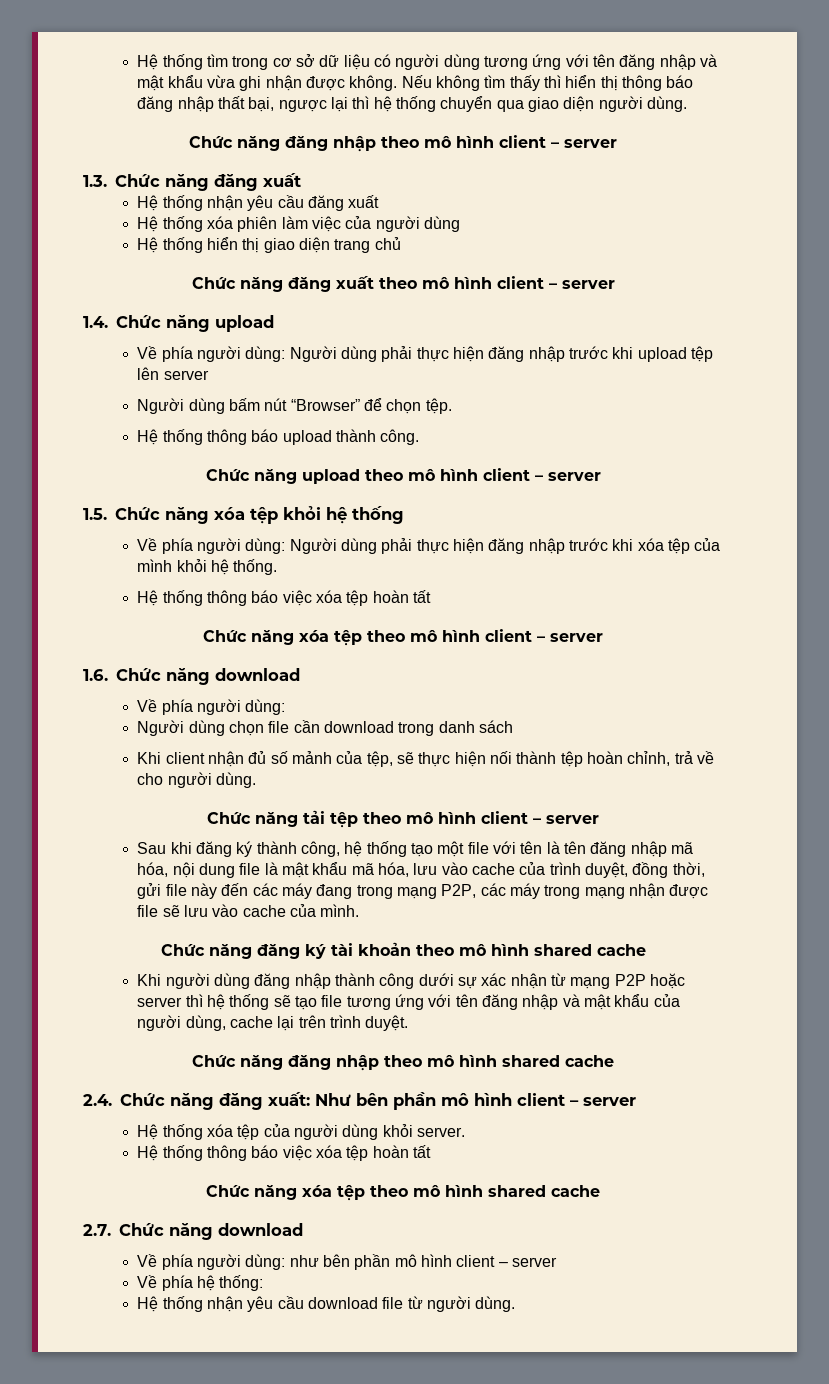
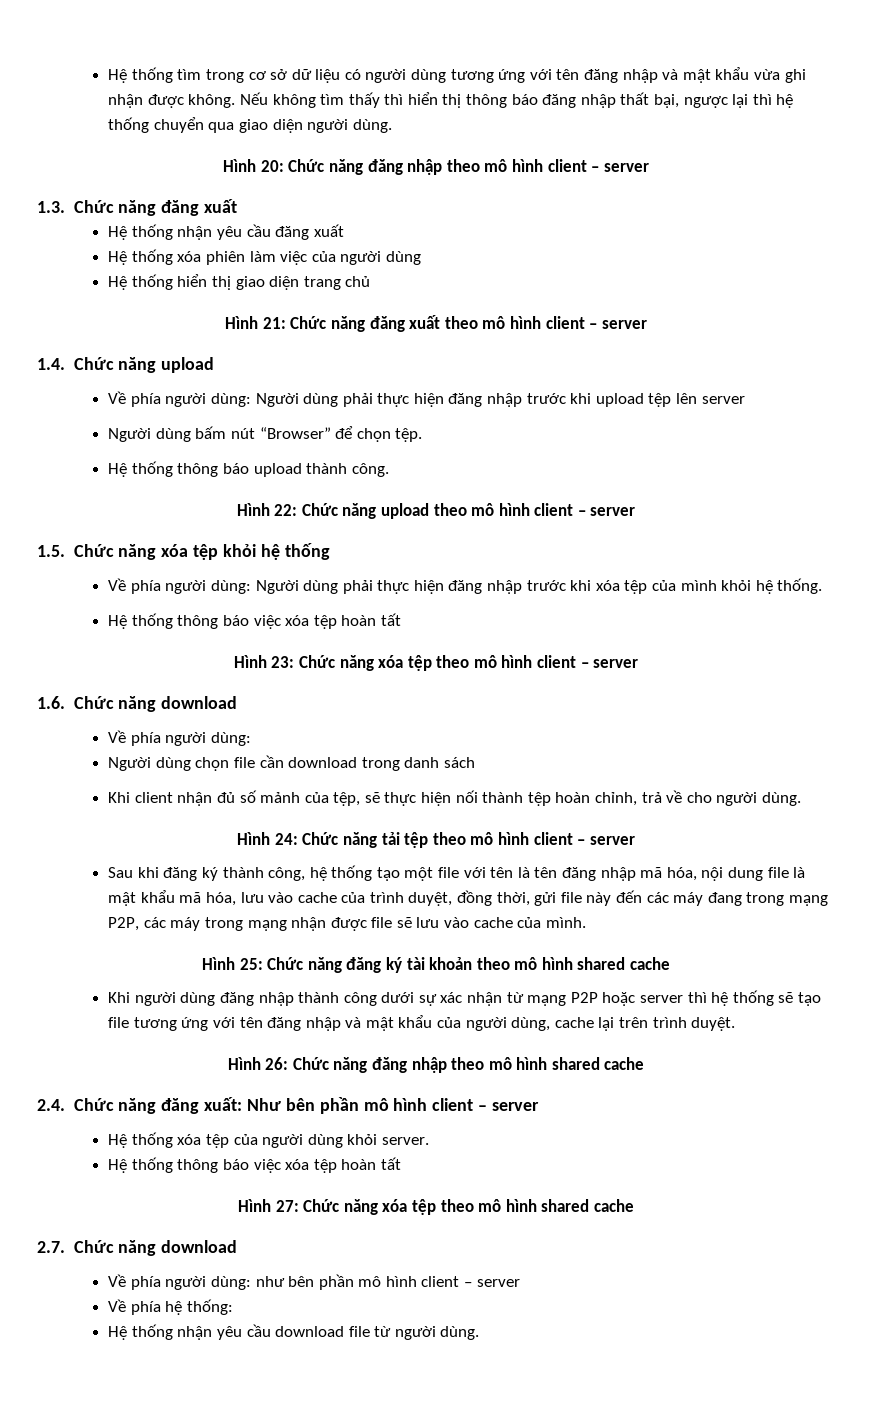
- Chức năng đăng nhập theo mô hình client – server
+ Hình 20: Chức năng đăng nhập theo mô hình client – server
- Chức năng đăng xuất theo mô hình client – server
+ Hình 21: Chức năng đăng xuất theo mô hình client – server
- Chức năng upload theo mô hình client – server
+ Hình 22: Chức năng upload theo mô hình client – server
- Chức năng xóa tệp theo mô hình client – server
+ Hình 23: Chức năng xóa tệp theo mô hình client – server
- Chức năng tải tệp theo mô hình client – server
+ Hình 24: Chức năng tải tệp theo mô hình client – server
- Chức năng đăng ký tài khoản theo mô hình shared cache
+ Hình 25: Chức năng đăng ký tài khoản theo mô hình shared cache
- Chức năng đăng nhập theo mô hình shared cache
+ Hình 26: Chức năng đăng nhập theo mô hình shared cache
- Chức năng xóa tệp theo mô hình shared cache
+ Hình 27: Chức năng xóa tệp theo mô hình shared cache

